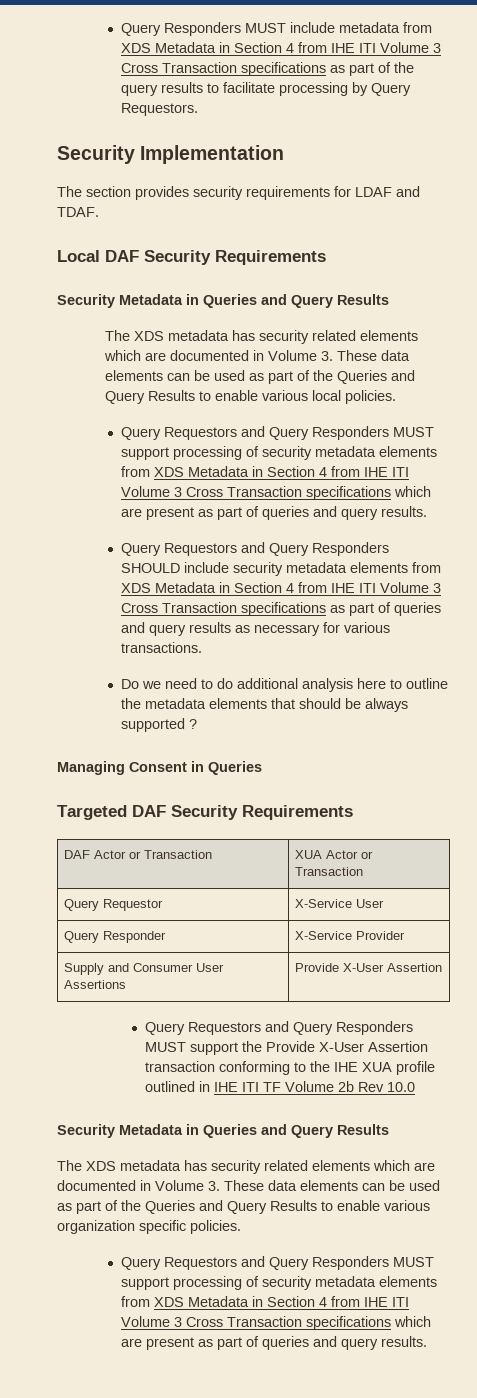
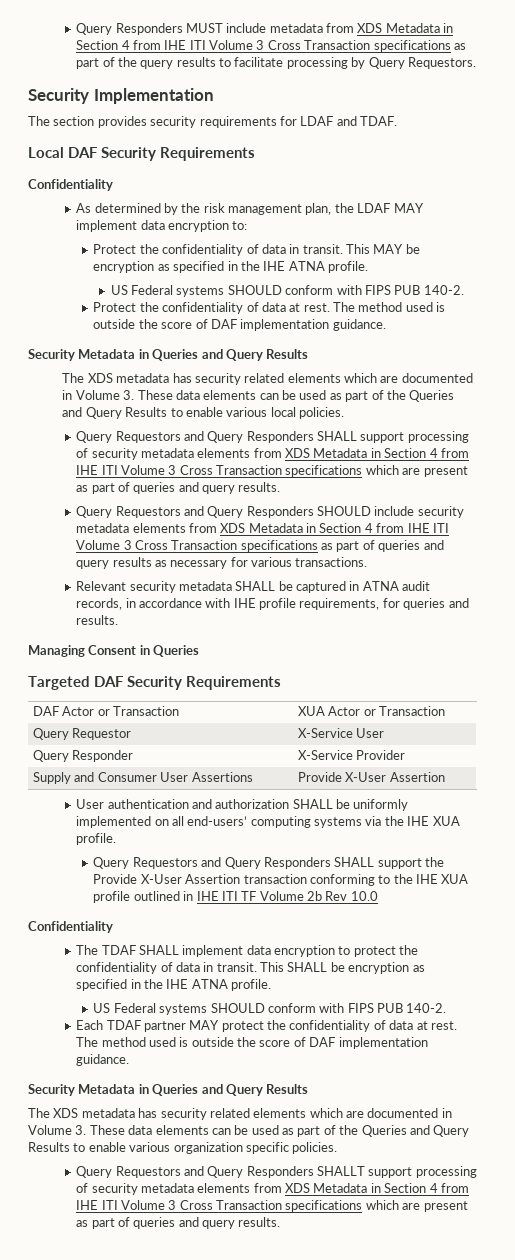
  Local DAF Security Requirements
+ Confidentiality
+ As determined by the risk management plan, the LDAF MAY implement data encryption to:
+ Protect the confidentiality of data in transit. This MAY be encryption as specified in the IHE ATNA profile.
+ US Federal systems SHOULD conform with FIPS PUB 140-2.
+ Protect the confidentiality of data at rest. The method used is outside the score of DAF implementation guidance.
  The XDS metadata has security related elements which are documented in Volume 3. These data elements can be used as part of the Queries and Query Results to enable various local policies.
- Query Requestors and Query Responders MUST support processing of security metadata elements from XDS Metadata in Section 4 from IHE ITI Volume 3 Cross Transaction specifications which are present as part of queries and query results.
+ Query Requestors and Query Responders SHALL support processing of security metadata elements from XDS Metadata in Section 4 from IHE ITI Volume 3 Cross Transaction specifications which are present as part of queries and query results.
- Do we need to do additional analysis here to outline the metadata elements that should be always supported ?
+ Relevant security metadata SHALL be captured in ATNA audit records, in accordance with IHE profile requirements, for queries and results.
- Query Requestors and Query Responders MUST support the Provide X-User Assertion transaction conforming to the IHE XUA profile outlined in IHE ITI TF Volume 2b Rev 10.0
+ User authentication and authorization SHALL be uniformly implemented on all end-users’ computing systems via the IHE XUA profile.
+ Query Requestors and Query Responders SHALL support the Provide X-User Assertion transaction conforming to the IHE XUA profile outlined in IHE ITI TF Volume 2b Rev 10.0
+ Confidentiality
+ The TDAF SHALL implement data encryption to protect the confidentiality of data in transit. This SHALL be encryption as specified in the IHE ATNA profile.
+ US Federal systems SHOULD conform with FIPS PUB 140-2.
+ Each TDAF partner MAY protect the confidentiality of data at rest. The method used is outside the score of DAF implementation guidance.
  The XDS metadata has security related elements which are documented in Volume 3. These data elements can be used as part of the Queries and Query Results to enable various organization specific policies.
- Query Requestors and Query Responders MUST support processing of security metadata elements from XDS Metadata in Section 4 from IHE ITI Volume 3 Cross Transaction specifications which are present as part of queries and query results.
+ Query Requestors and Query Responders SHALLT support processing of security metadata elements from XDS Metadata in Section 4 from IHE ITI Volume 3 Cross Transaction specifications which are present as part of queries and query results.

